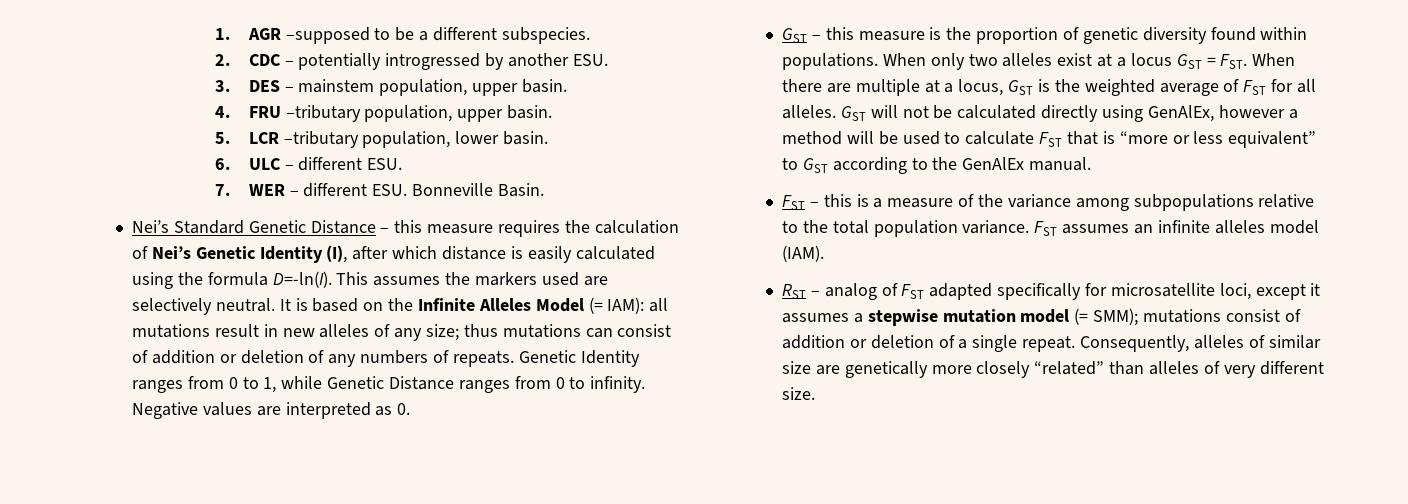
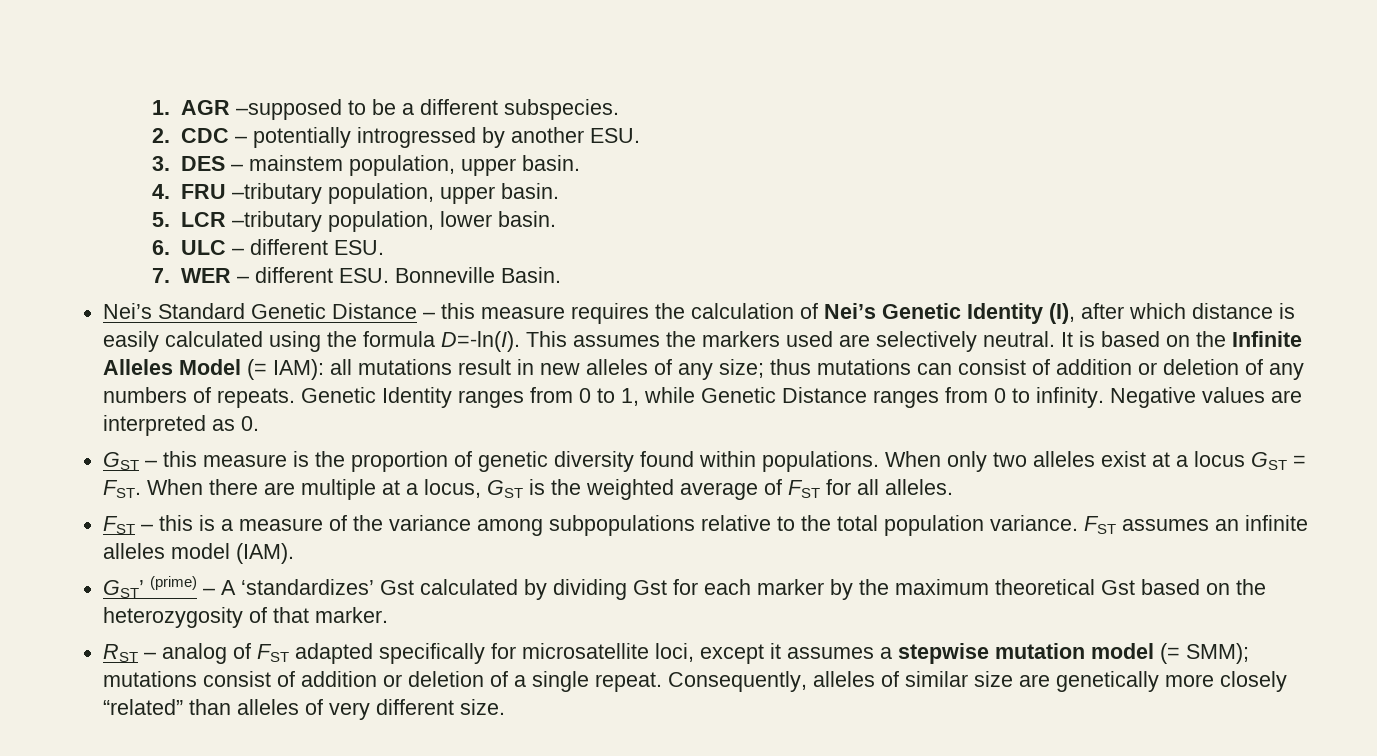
- GST will not be calculated directly using GenAlEx, however a method will be used to calculate FST that is “more or less equivalent” to GST according to the GenAlEx manual.
+ GST’ (prime) – A ‘standardizes’ Gst calculated by dividing Gst for each marker by the maximum theoretical Gst based on the heterozygosity of that marker.

